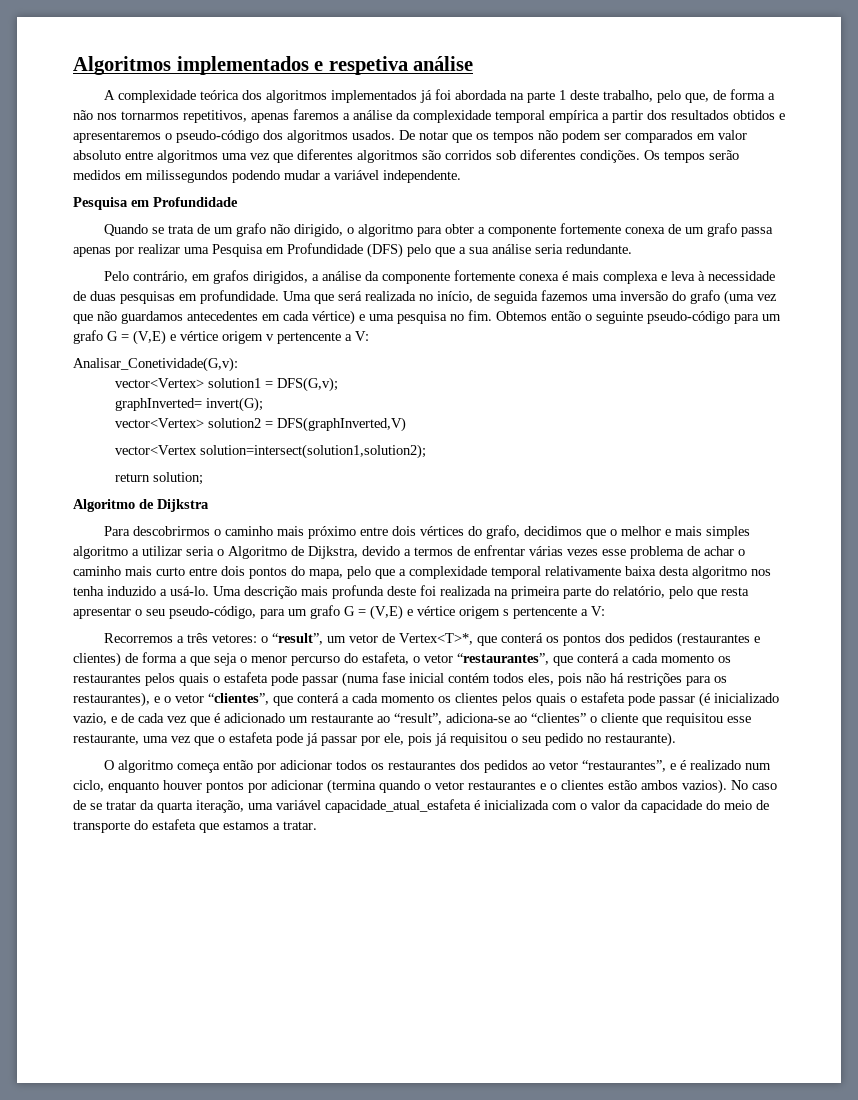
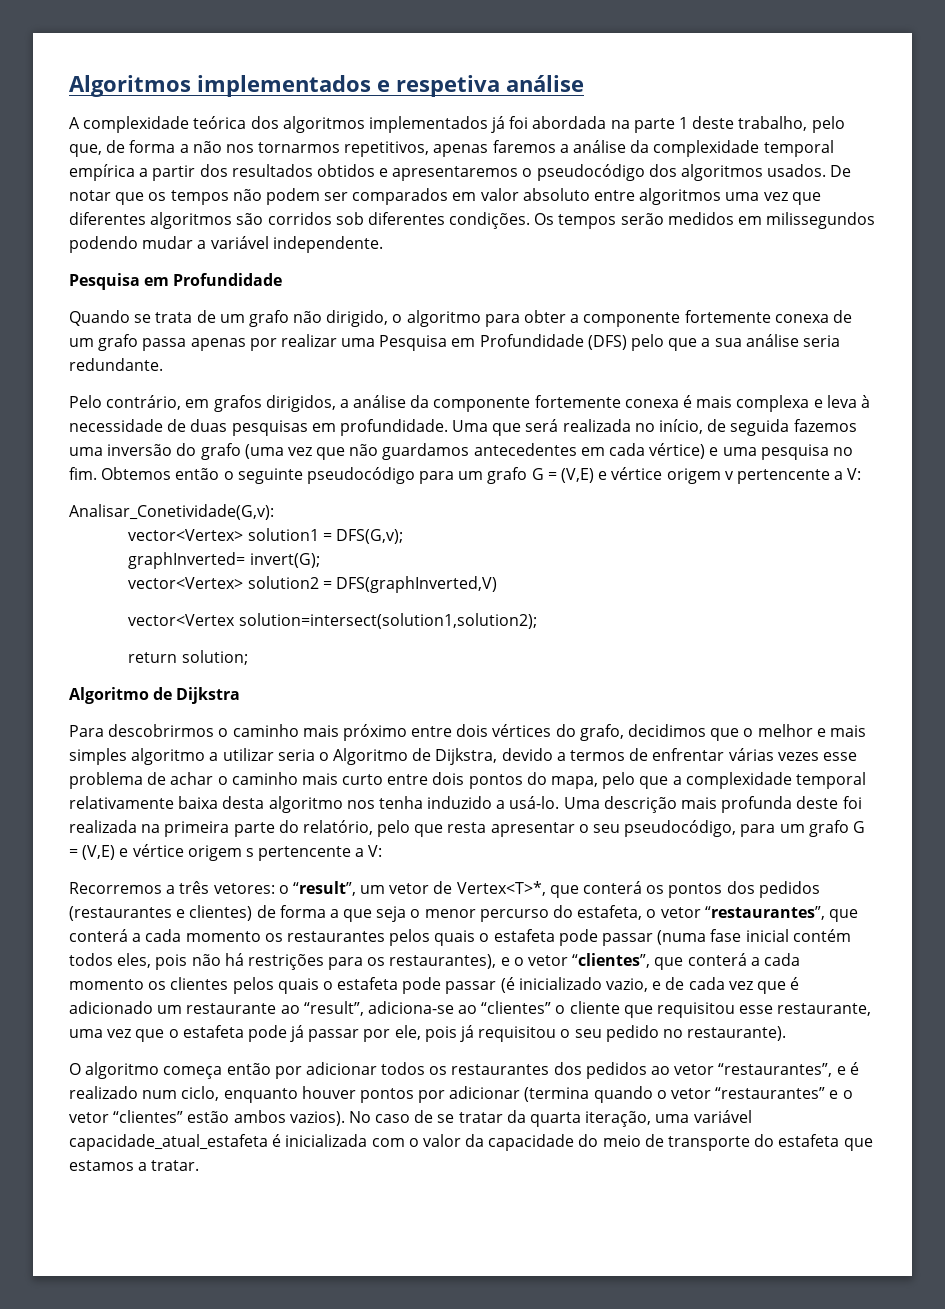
- A complexidade teórica dos algoritmos implementados já foi abordada na parte 1 deste trabalho, pelo que, de forma a não nos tornarmos repetitivos, apenas faremos a análise da complexidade temporal empírica a partir dos resultados obtidos e apresentaremos o pseudo-código dos algoritmos usados.
+ A complexidade teórica dos algoritmos implementados já foi abordada na parte 1 deste trabalho, pelo que, de forma a não nos tornarmos repetitivos, apenas faremos a análise da complexidade temporal empírica a partir dos resultados obtidos e apresentaremos o pseudocódigo dos algoritmos usados.
- Obtemos então o seguinte pseudo-código para um grafo G = (V,E) e vértice origem v pertencente a V:
+ Obtemos então o seguinte pseudocódigo para um grafo G = (V,E) e vértice origem v pertencente a V:
- Uma descrição mais profunda deste foi realizada na primeira parte do relatório, pelo que resta apresentar o seu pseudo-código, para um grafo G = (V,E) e vértice origem s pertencente a V:
+ Uma descrição mais profunda deste foi realizada na primeira parte do relatório, pelo que resta apresentar o seu pseudocódigo, para um grafo G = (V,E) e vértice origem s pertencente a V:
- O algoritmo começa então por adicionar todos os restaurantes dos pedidos ao vetor “restaurantes”, e é realizado num ciclo, enquanto houver pontos por adicionar (termina quando o vetor restaurantes e o clientes estão ambos vazios).
+ O algoritmo começa então por adicionar todos os restaurantes dos pedidos ao vetor “restaurantes”, e é realizado num ciclo, enquanto houver pontos por adicionar (termina quando o vetor “restaurantes” e o vetor “clientes” estão ambos vazios).

